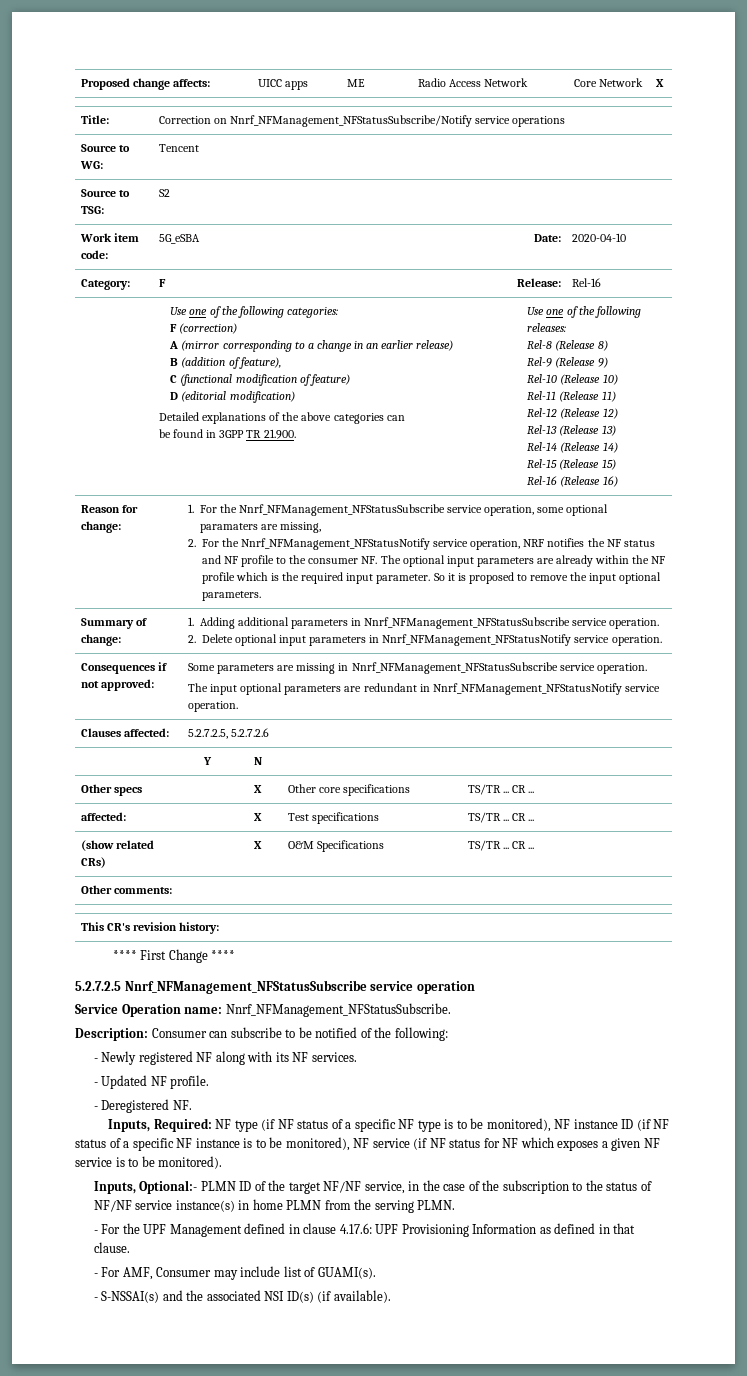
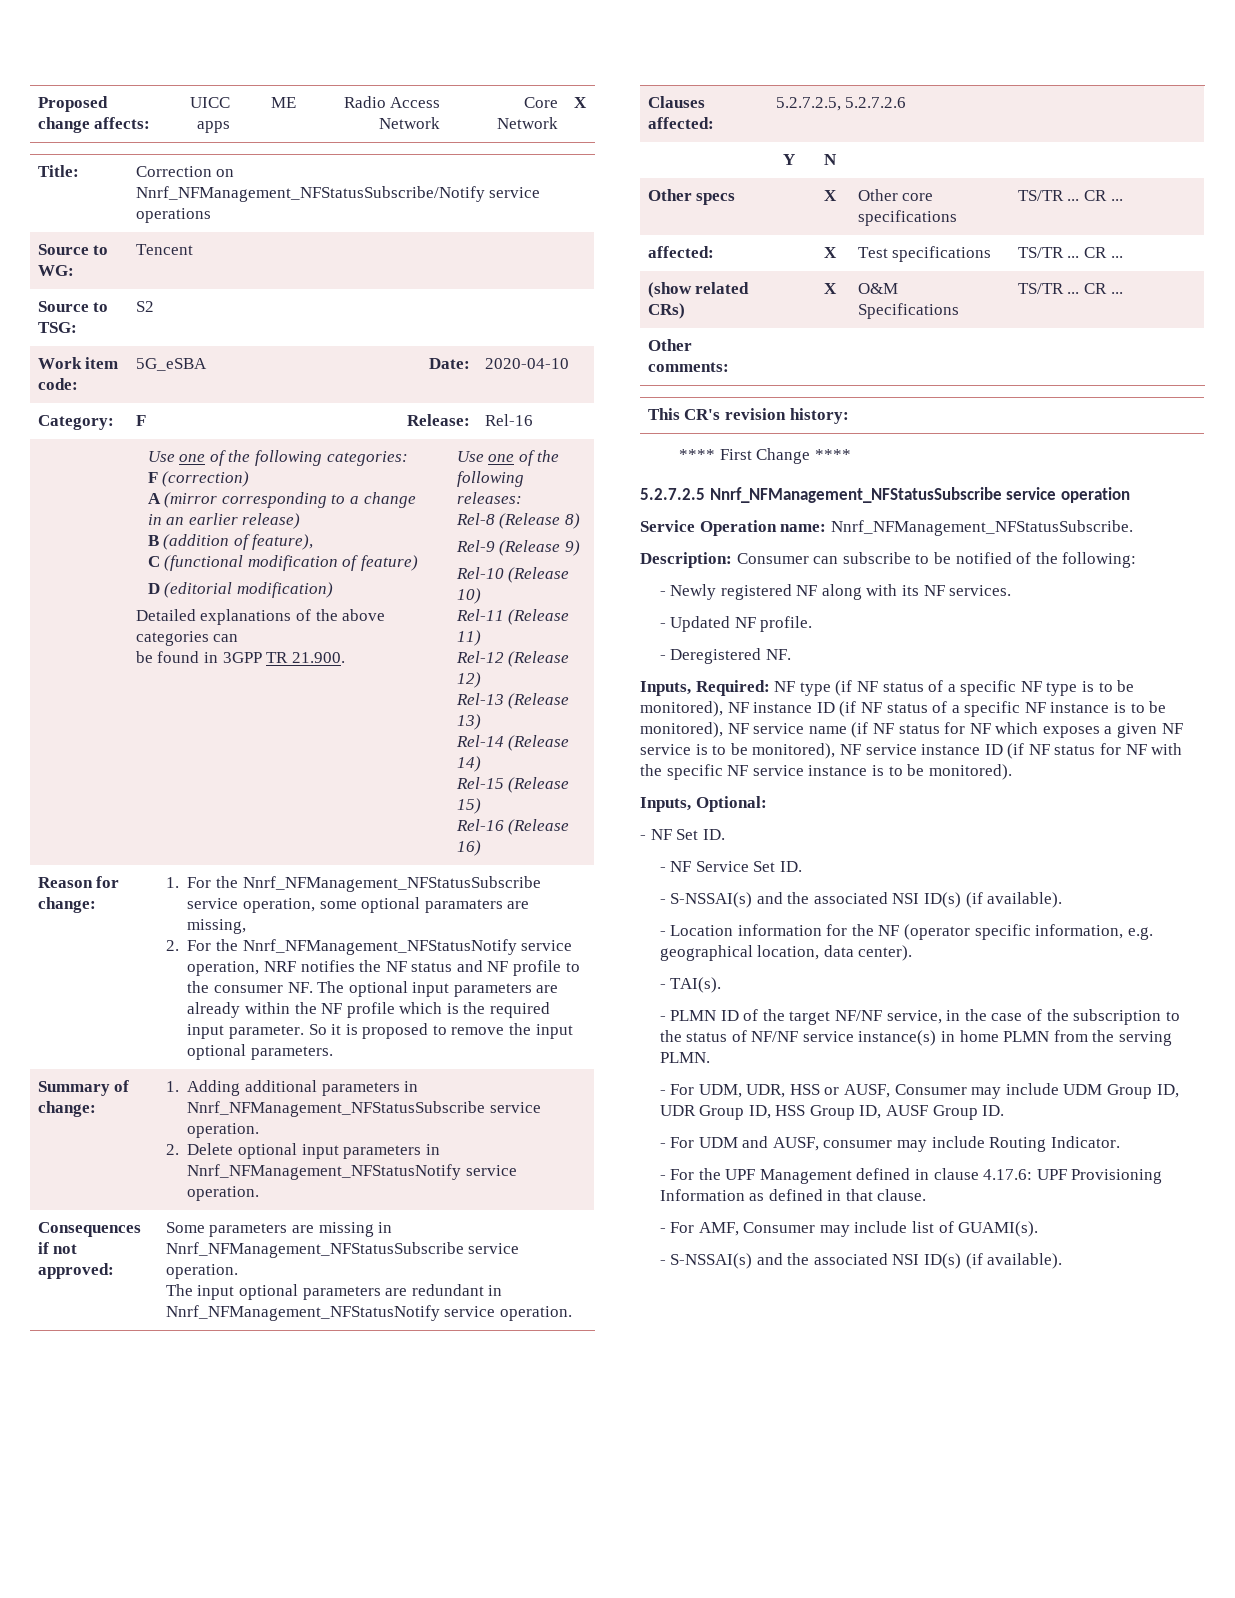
- NF type (if NF status of a specific NF type is to be monitored), NF instance ID (if NF status of a specific NF instance is to be monitored), NF service (if NF status for NF which exposes a given NF service is to be monitored).
- Inputs, Optional:- PLMN ID of the target NF/NF service, in the case of the subscription to the status of NF/NF service instance(s) in home PLMN from the serving PLMN.
+ NF type (if NF status of a specific NF type is to be monitored), NF instance ID (if NF status of a specific NF instance is to be monitored), NF service name (if NF status for NF which exposes a given NF service is to be monitored), NF service instance ID (if NF status for NF with the specific NF service instance is to be monitored).
+ Inputs, Optional:
+ - NF Set ID.
+ - NF Service Set ID.
+ - S-NSSAI(s) and the associated NSI ID(s) (if available).
+ - Location information for the NF (operator specific information, e.g. geographical location, data center).
+ - TAI(s).
+ - PLMN ID of the target NF/NF service, in the case of the subscription to the status of NF/NF service instance(s) in home PLMN from the serving PLMN.
+ - For UDM, UDR, HSS or AUSF, Consumer may include UDM Group ID, UDR Group ID, HSS Group ID, AUSF Group ID.
+ - For UDM and AUSF, consumer may include Routing Indicator.

